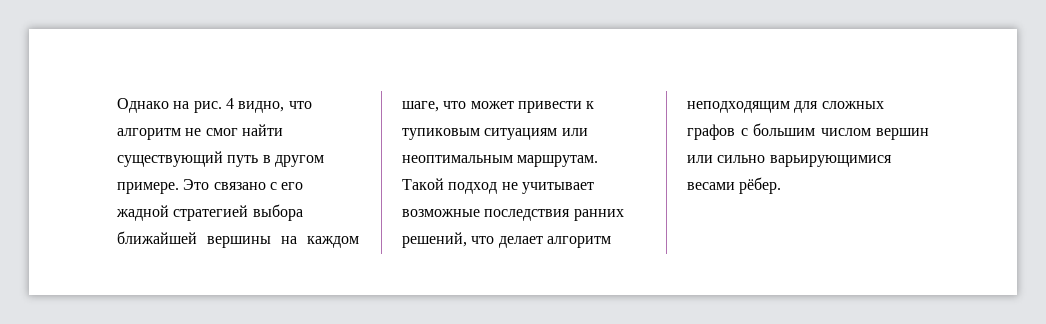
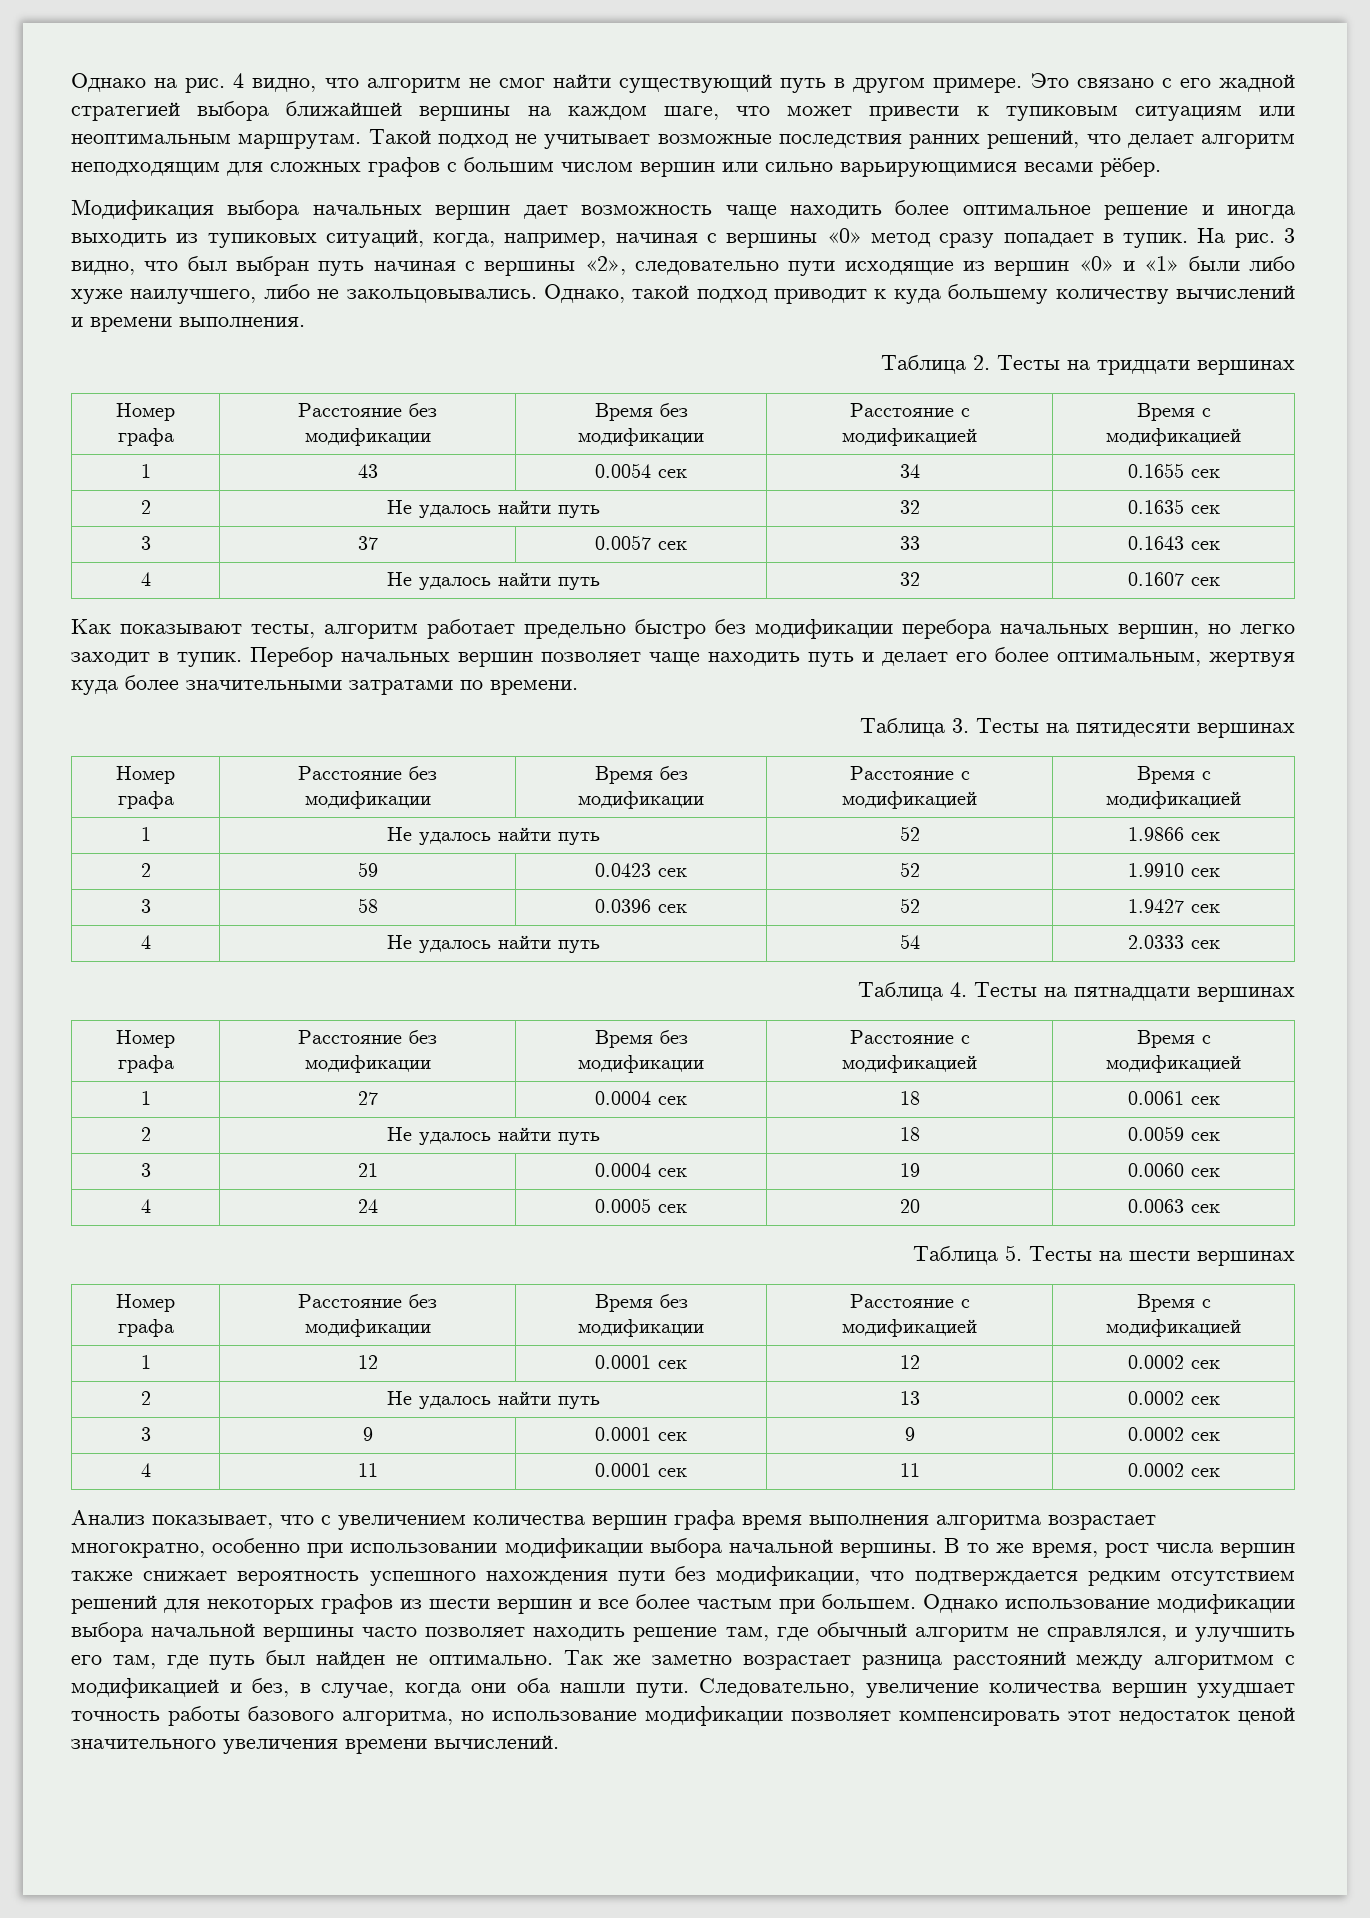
+ Модификация выбора начальных вершин дает возможность чаще находить более оптимальное решение и иногда выходить из тупиковых ситуаций, когда, например, начиная с вершины «0» метод сразу попадает в тупик. На рис. 3 видно, что был выбран путь начиная с вершины «2», следовательно пути исходящие из вершин «0» и «1» были либо хуже наилучшего, либо не закольцовывались. Однако, такой подход приводит к куда большему количеству вычислений и времени выполнения.
+ Таблица 2. Тесты на тридцати вершинах
+ Номер графа | Расстояние без модификации | Время без модификации | Расстояние с модификацией | Время с модификацией
+ 1 | 43 | 0.0054 сек | 34 | 0.1655 сек
+ 2 | Не удалось найти путь | 32 | 0.1635 сек
+ 3 | 37 | 0.0057 сек | 33 | 0.1643 сек
+ 4 | Не удалось найти путь | 32 | 0.1607 сек
+ Как показывают тесты, алгоритм работает предельно быстро без модификации перебора начальных вершин, но легко заходит в тупик. Перебор начальных вершин позволяет чаще находить путь и делает его более оптимальным, жертвуя куда более значительными затратами по времени.
+ Таблица 3. Тесты на пятидесяти вершинах
+ Номер графа | Расстояние без модификации | Время без модификации | Расстояние с модификацией | Время с модификацией
+ 1 | Не удалось найти путь | 52 | 1.9866 сек
+ 2 | 59 | 0.0423 сек | 52 | 1.9910 сек
+ 3 | 58 | 0.0396 сек | 52 | 1.9427 сек
+ 4 | Не удалось найти путь | 54 | 2.0333 сек
+ Таблица 4. Тесты на пятнадцати вершинах
+ Номер графа | Расстояние без модификации | Время без модификации | Расстояние с модификацией | Время с модификацией
+ 1 | 27 | 0.0004 сек | 18 | 0.0061 сек
+ 2 | Не удалось найти путь | 18 | 0.0059 сек
+ 3 | 21 | 0.0004 сек | 19 | 0.0060 сек
+ 4 | 24 | 0.0005 сек | 20 | 0.0063 сек
+ Таблица 5. Тесты на шести вершинах
+ Номер графа | Расстояние без модификации | Время без модификации | Расстояние с модификацией | Время с модификацией
+ 1 | 12 | 0.0001 сек | 12 | 0.0002 сек
+ 2 | Не удалось найти путь | 13 | 0.0002 сек
+ 3 | 9 | 0.0001 сек | 9 | 0.0002 сек
+ 4 | 11 | 0.0001 сек | 11 | 0.0002 сек
+ Анализ показывает, что с увеличением количества вершин графа время выполнения алгоритма возрастает многократно, особенно при использовании модификации выбора начальной вершины. В то же время, рост числа вершин также снижает вероятность успешного нахождения пути без модификации, что подтверждается редким отсутствием решений для некоторых графов из шести вершин и все более частым при большем. Однако использование модификации выбора начальной вершины часто позволяет находить решение там, где обычный алгоритм не справлялся, и улучшить его там, где путь был найден не оптимально. Так же заметно возрастает разница расстояний между алгоритмом с модификацией и без, в случае, когда они оба нашли пути. Следовательно, увеличение количества вершин ухудшает точность работы базового алгоритма, но использование модификации позволяет компенсировать этот недостаток ценой значительного увеличения времени вычислений.

